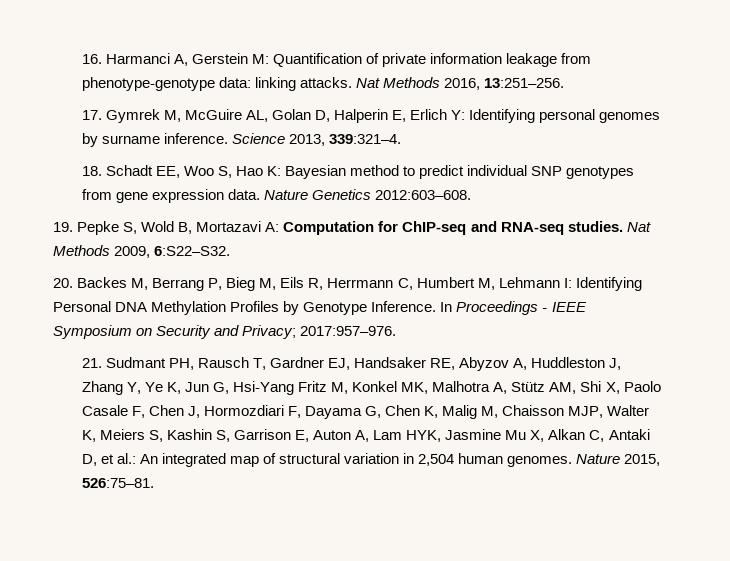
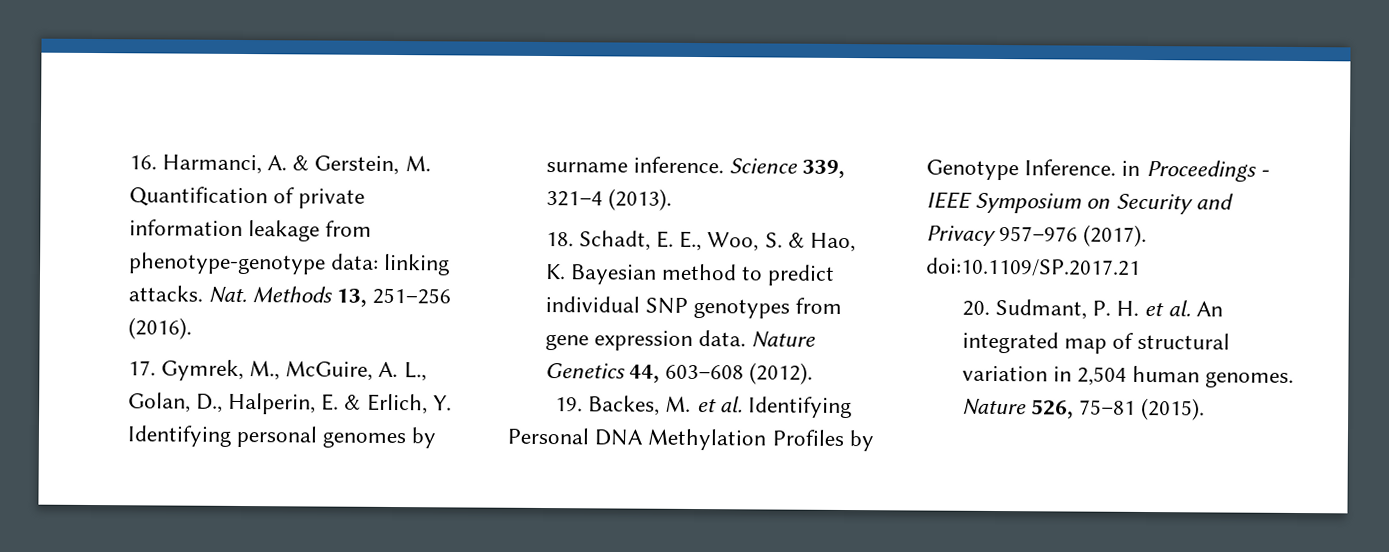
- 16. Harmanci A, Gerstein M: Quantification of private information leakage from phenotype-genotype data: linking attacks.
+ 16. Harmanci, A. & Gerstein, M. Quantification of private information leakage from phenotype-genotype data: linking attacks.
- Nat Methods 2016, 13:251–256.
- 17. Gymrek M, McGuire AL, Golan D, Halperin E, Erlich Y: Identifying personal genomes by surname inference.
+ Nat. Methods 13, 251–256 (2016).
+ 17. Gymrek, M., McGuire, A. L., Golan, D., Halperin, E. & Erlich, Y. Identifying personal genomes by surname inference.
- Science 2013, 339:321–4.
- 18. Schadt EE, Woo S, Hao K: Bayesian method to predict individual SNP genotypes from gene expression data.
+ Science 339, 321–4 (2013).
+ 18. Schadt, E. E., Woo, S. & Hao, K. Bayesian method to predict individual SNP genotypes from gene expression data.
- Nature Genetics 2012:603–608.
- 19. Pepke S, Wold B, Mortazavi A: Computation for ChIP-seq and RNA-seq studies. Nat Methods 2009, 6:S22–S32.
- 20. Backes M, Berrang P, Bieg M, Eils R, Herrmann C, Humbert M, Lehmann I: Identifying Personal DNA Methylation Profiles by Genotype Inference. In Proceedings - IEEE Symposium on Security and Privacy; 2017:957–976.
- 21. Sudmant PH, Rausch T, Gardner EJ, Handsaker RE, Abyzov A, Huddleston J, Zhang Y, Ye K, Jun G, Hsi-Yang Fritz M, Konkel MK, Malhotra A, Stütz AM, Shi X, Paolo Casale F, Chen J, Hormozdiari F, Dayama G, Chen K, Malig M, Chaisson MJP, Walter K, Meiers S, Kashin S, Garrison E, Auton A, Lam HYK, Jasmine Mu X, Alkan C, Antaki D, et al.: An integrated map of structural variation in 2,504 human genomes.
+ Nature Genetics 44, 603–608 (2012).
+ 19. Backes, M. et al. Identifying Personal DNA Methylation Profiles by Genotype Inference. in Proceedings - IEEE Symposium on Security and Privacy 957–976 (2017). doi:10.1109/SP.2017.21
+ 20. Sudmant, P. H. et al. An integrated map of structural variation in 2,504 human genomes.
- Nature 2015, 526:75–81.
+ Nature 526, 75–81 (2015).

